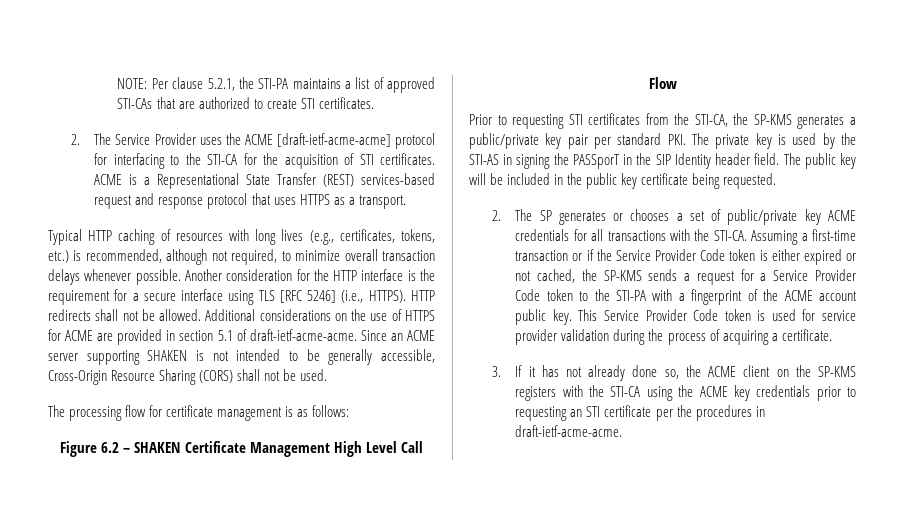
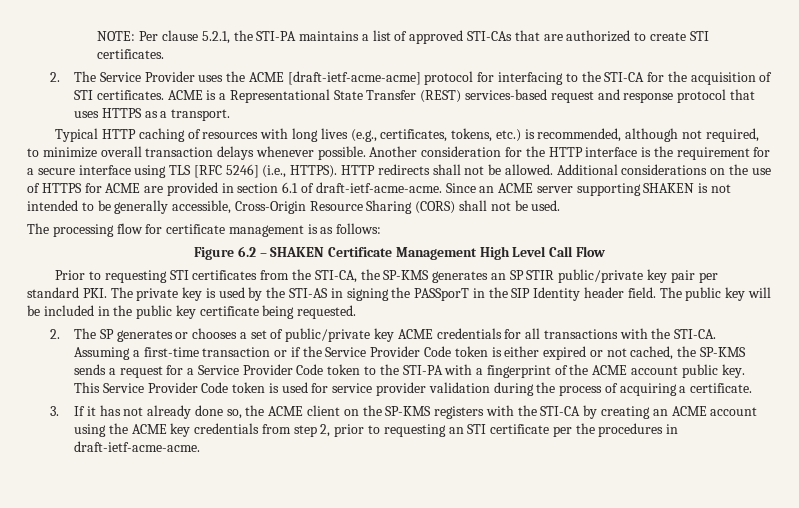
- Additional considerations on the use of HTTPS for ACME are provided in section 5.1 of draft-ietf-acme-acme.
+ Additional considerations on the use of HTTPS for ACME are provided in section 6.1 of draft-ietf-acme-acme.
- Prior to requesting STI certificates from the STI-CA, the SP-KMS generates a public/private key pair per standard PKI. The private key is used by the STI-AS in signing the PASSporT in the SIP Identity header field.
+ Prior to requesting STI certificates from the STI-CA, the SP-KMS generates an SP STIR public/private key pair per standard PKI. The private key is used by the STI-AS in signing the PASSporT in the SIP Identity header field.
- 3. If it has not already done so, the ACME client on the SP-KMS registers with the STI-CA using the ACME key credentials prior to requesting an STI certificate per the procedures in draft-ietf-acme-acme.
+ 3. If it has not already done so, the ACME client on the SP-KMS registers with the STI-CA by creating an ACME account using the ACME key credentials from step 2, prior to requesting an STI certificate per the procedures in draft-ietf-acme-acme.

